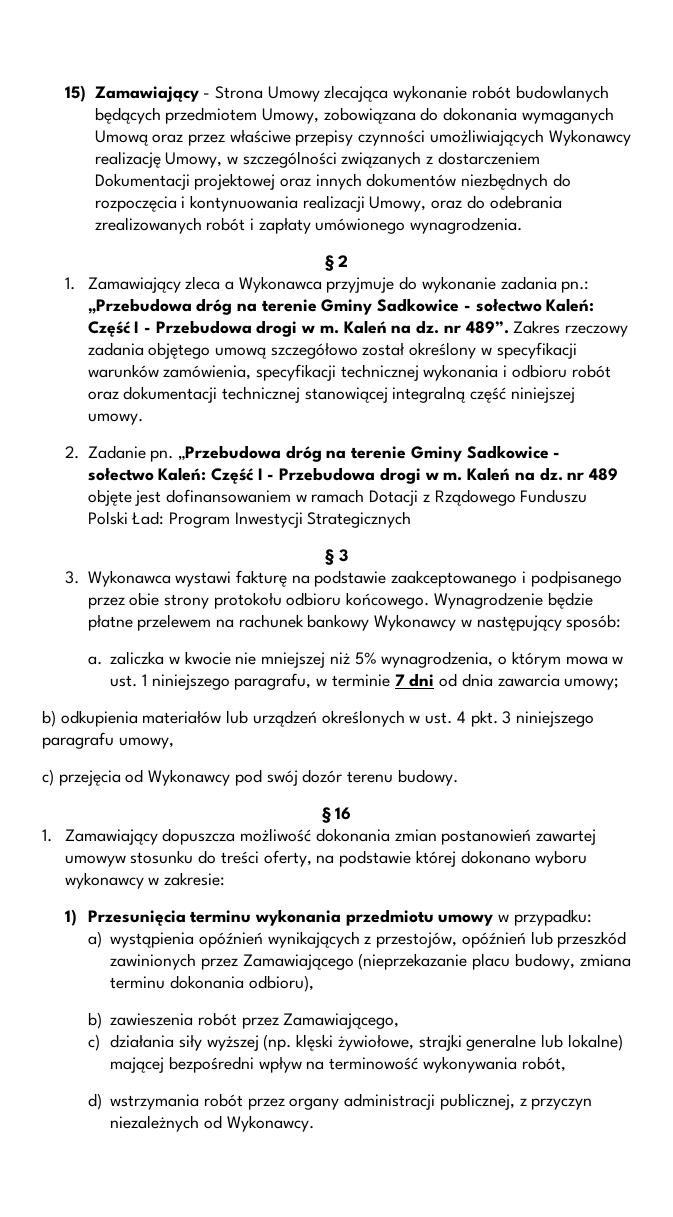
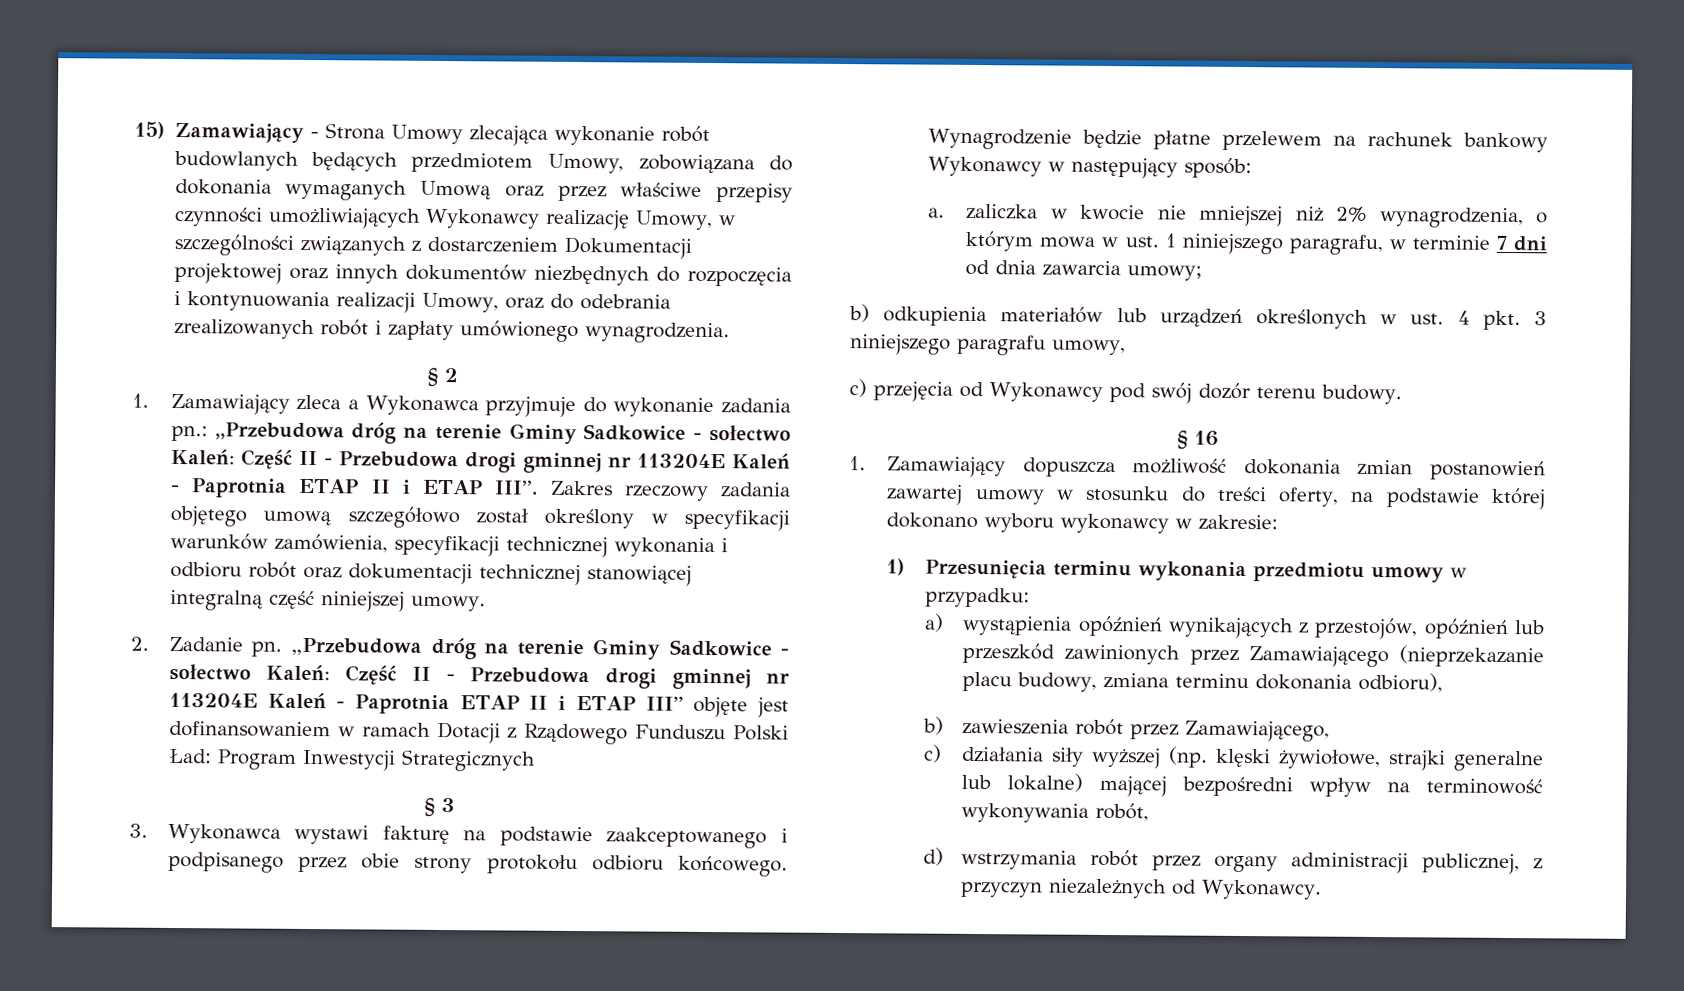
- 1. Zamawiający zleca a Wykonawca przyjmuje do wykonanie zadania pn.: „Przebudowa dróg na terenie Gminy Sadkowice - sołectwo Kaleń: Część I - Przebudowa drogi w m. Kaleń na dz. nr 489”.
+ 1. Zamawiający zleca a Wykonawca przyjmuje do wykonanie zadania pn.: „Przebudowa dróg na terenie Gminy Sadkowice - sołectwo Kaleń: Część II - Przebudowa drogi gminnej nr 113204E Kaleń - Paprotnia ETAP II i ETAP III”.
- „Przebudowa dróg na terenie Gminy Sadkowice - sołectwo Kaleń: Część I - Przebudowa drogi w m. Kaleń na dz. nr 489 objęte jest dofinansowaniem w ramach Dotacji z Rządowego Funduszu Polski Ład: Program Inwestycji Strategicznych
+ „Przebudowa dróg na terenie Gminy Sadkowice - sołectwo Kaleń: Część II - Przebudowa drogi gminnej nr 113204E Kaleń - Paprotnia ETAP II i ETAP III” objęte jest dofinansowaniem w ramach Dotacji z Rządowego Funduszu Polski Ład: Program Inwestycji Strategicznych
- a. zaliczka w kwocie nie mniejszej niż 5% wynagrodzenia, o którym mowa w ust. 1 niniejszego paragrafu, w terminie 7 dni od dnia zawarcia umowy;
+ a. zaliczka w kwocie nie mniejszej niż 2% wynagrodzenia, o którym mowa w ust. 1 niniejszego paragrafu, w terminie 7 dni od dnia zawarcia umowy;
- 1. Zamawiający dopuszcza możliwość dokonania zmian postanowień zawartej umowyw stosunku do treści oferty, na podstawie której dokonano wyboru wykonawcy w zakresie:
+ 1. Zamawiający dopuszcza możliwość dokonania zmian postanowień zawartej umowy w stosunku do treści oferty, na podstawie której dokonano wyboru wykonawcy w zakresie:

